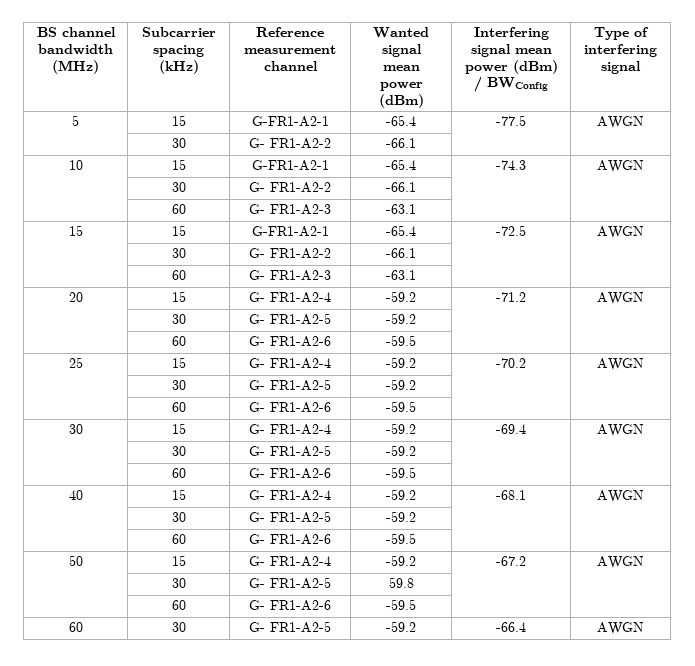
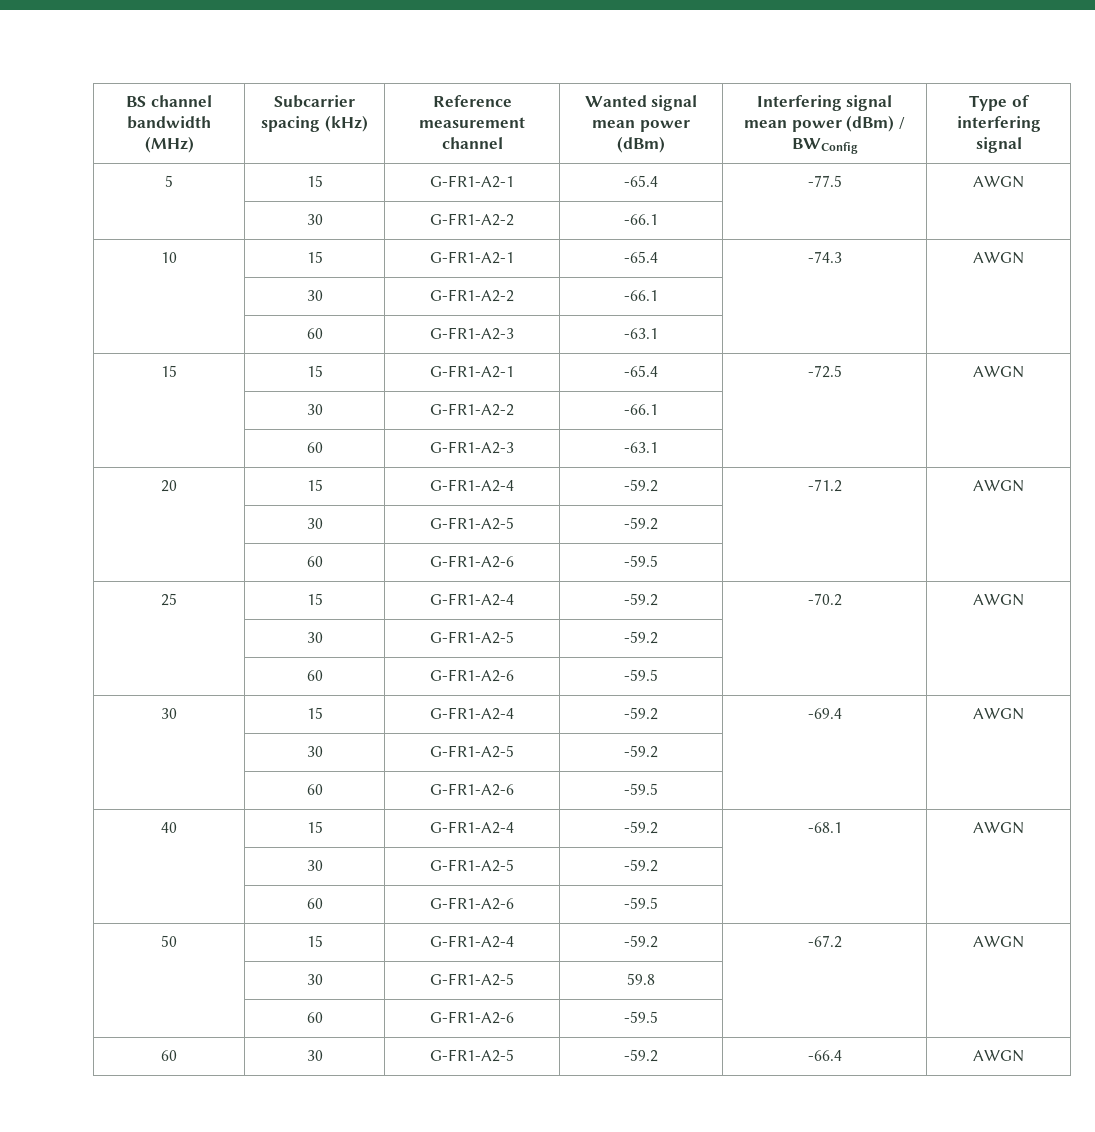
  5 | 15 | G-FR1-A2-1 | -65.4 | -77.5 | AWGN
- | 30 | G- FR1-A2-2 | -66.1 | |
+ | 30 | G-FR1-A2-2 | -66.1 | |
  10 | 15 | G-FR1-A2-1 | -65.4 | -74.3 | AWGN
- | 30 | G- FR1-A2-2 | -66.1 | |
- | 60 | G- FR1-A2-3 | -63.1 | |
+ | 30 | G-FR1-A2-2 | -66.1 | |
+ | 60 | G-FR1-A2-3 | -63.1 | |
  15 | 15 | G-FR1-A2-1 | -65.4 | -72.5 | AWGN
- | 30 | G- FR1-A2-2 | -66.1 | |
- | 60 | G- FR1-A2-3 | -63.1 | |
+ | 30 | G-FR1-A2-2 | -66.1 | |
+ | 60 | G-FR1-A2-3 | -63.1 | |
- 20 | 15 | G- FR1-A2-4 | -59.2 | -71.2 | AWGN
- | 30 | G- FR1-A2-5 | -59.2 | |
- | 60 | G- FR1-A2-6 | -59.5 | |
+ 20 | 15 | G-FR1-A2-4 | -59.2 | -71.2 | AWGN
+ | 30 | G-FR1-A2-5 | -59.2 | |
+ | 60 | G-FR1-A2-6 | -59.5 | |
- 25 | 15 | G- FR1-A2-4 | -59.2 | -70.2 | AWGN
- | 30 | G- FR1-A2-5 | -59.2 | |
- | 60 | G- FR1-A2-6 | -59.5 | |
+ 25 | 15 | G-FR1-A2-4 | -59.2 | -70.2 | AWGN
+ | 30 | G-FR1-A2-5 | -59.2 | |
+ | 60 | G-FR1-A2-6 | -59.5 | |
- 30 | 15 | G- FR1-A2-4 | -59.2 | -69.4 | AWGN
- | 30 | G- FR1-A2-5 | -59.2 | |
- | 60 | G- FR1-A2-6 | -59.5 | |
+ 30 | 15 | G-FR1-A2-4 | -59.2 | -69.4 | AWGN
+ | 30 | G-FR1-A2-5 | -59.2 | |
+ | 60 | G-FR1-A2-6 | -59.5 | |
- 40 | 15 | G- FR1-A2-4 | -59.2 | -68.1 | AWGN
- | 30 | G- FR1-A2-5 | -59.2 | |
- | 60 | G- FR1-A2-6 | -59.5 | |
+ 40 | 15 | G-FR1-A2-4 | -59.2 | -68.1 | AWGN
+ | 30 | G-FR1-A2-5 | -59.2 | |
+ | 60 | G-FR1-A2-6 | -59.5 | |
- 50 | 15 | G- FR1-A2-4 | -59.2 | -67.2 | AWGN
+ 50 | 15 | G-FR1-A2-4 | -59.2 | -67.2 | AWGN
- | 30 | G- FR1-A2-5 | 59.8 | |
- | 60 | G- FR1-A2-6 | -59.5 | |
+ | 30 | G-FR1-A2-5 | 59.8 | |
+ | 60 | G-FR1-A2-6 | -59.5 | |
- 60 | 30 | G- FR1-A2-5 | -59.2 | -66.4 | AWGN
+ 60 | 30 | G-FR1-A2-5 | -59.2 | -66.4 | AWGN

